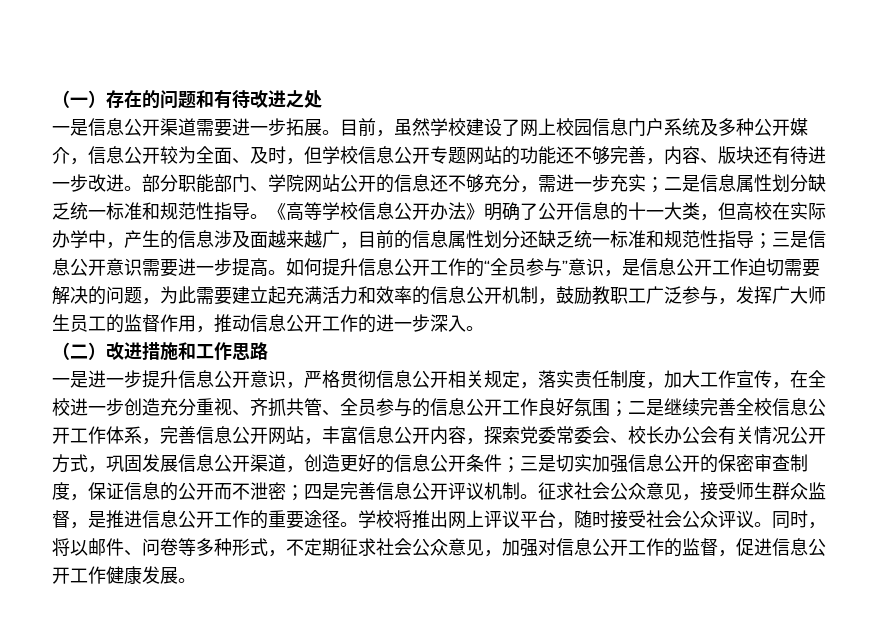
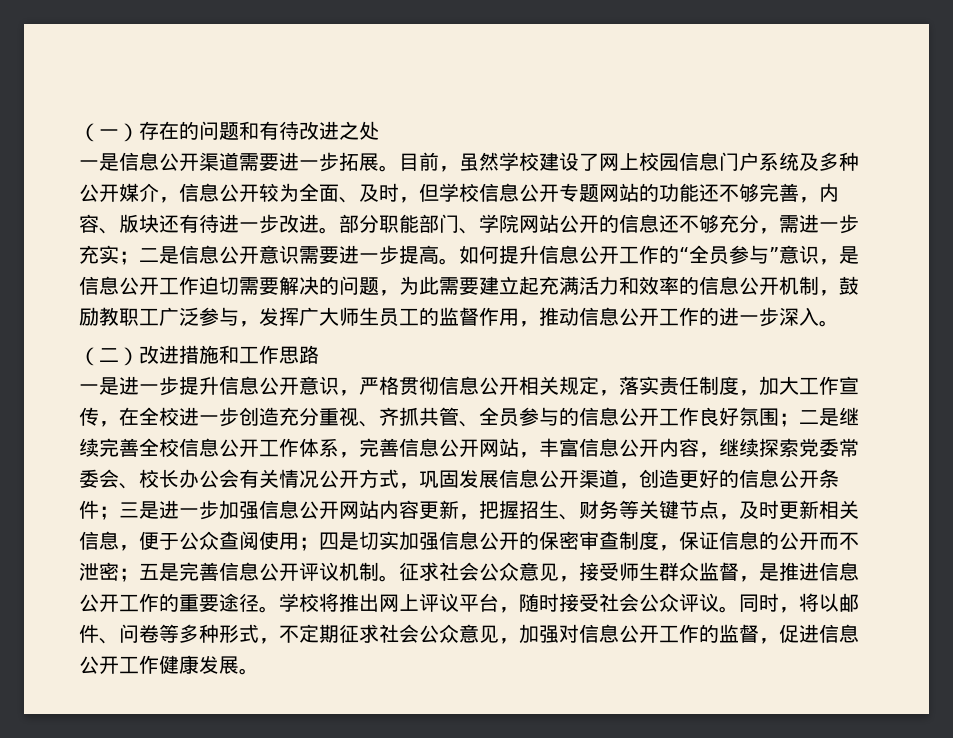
- 部分职能部门、学院网站公开的信息还不够充分，需进一步充实；二是信息属性划分缺乏统一标准和规范性指导。《高等学校信息公开办法》明确了公开信息的十一大类，但高校在实际办学中，产生的信息涉及面越来越广，目前的信息属性划分还缺乏统一标准和规范性指导；三是信息公开意识需要进一步提高。
+ 部分职能部门、学院网站公开的信息还不够充分，需进一步充实；二是信息公开意识需要进一步提高。
- 二是继续完善全校信息公开工作体系，完善信息公开网站，丰富信息公开内容，探索党委常委会、校长办公会有关情况公开方式，巩固发展信息公开渠道，创造更好的信息公开条件；
+ 二是继续完善全校信息公开工作体系，完善信息公开网站，丰富信息公开内容，继续探索党委常委会、校长办公会有关情况公开方式，巩固发展信息公开渠道，创造更好的信息公开条件；
- 三是切实加强信息公开的保密审查制度，保证信息的公开而不泄密；
+ 三是进一步加强信息公开网站内容更新，把握招生、财务等关键节点，及时更新相关信息，便于公众查阅使用；四是切实加强信息公开的保密审查制度，保证信息的公开而不泄密；
- 四是完善信息公开评议机制。
+ 五是完善信息公开评议机制。

